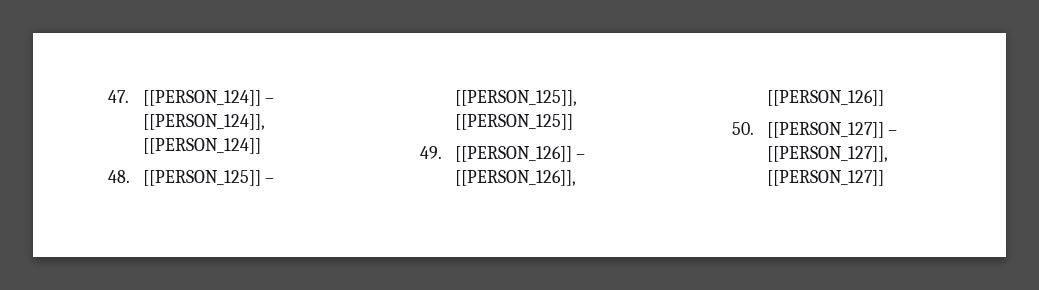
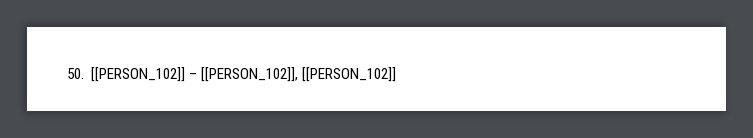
- 47. [[PERSON_124]] – [[PERSON_124]], [[PERSON_124]]
- 48. [[PERSON_125]] – [[PERSON_125]], [[PERSON_125]]
- 49. [[PERSON_126]] – [[PERSON_126]], [[PERSON_126]]
- 50. [[PERSON_127]] – [[PERSON_127]], [[PERSON_127]]
+ 50. [[PERSON_102]] – [[PERSON_102]], [[PERSON_102]]

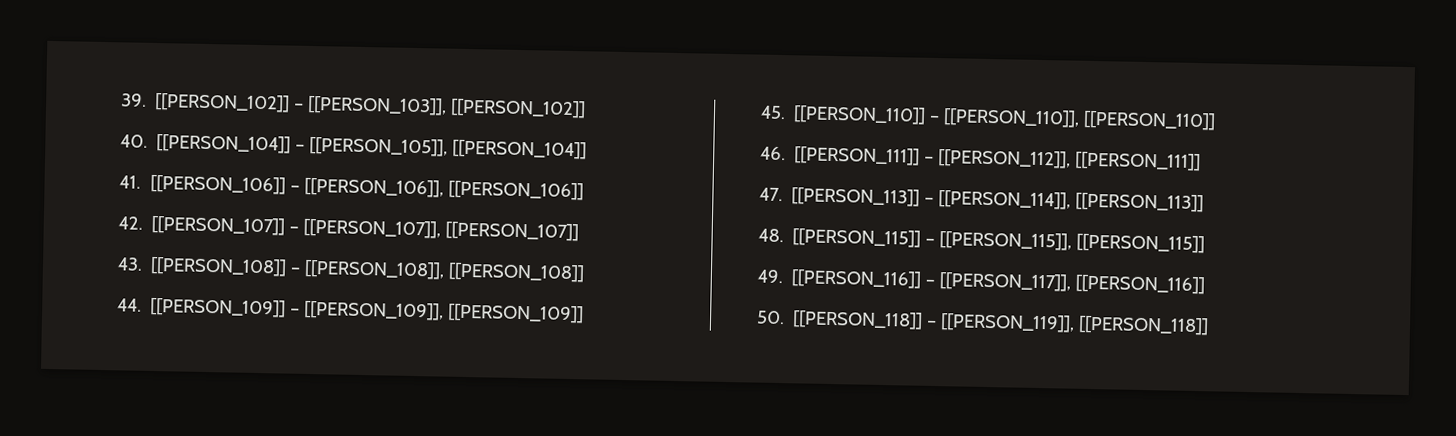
- 50. [[PERSON_102]] – [[PERSON_102]], [[PERSON_102]]
+ 39. [[PERSON_102]] – [[PERSON_103]], [[PERSON_102]]
+ 40. [[PERSON_104]] – [[PERSON_105]], [[PERSON_104]]
+ 41. [[PERSON_106]] – [[PERSON_106]], [[PERSON_106]]
+ 42. [[PERSON_107]] – [[PERSON_107]], [[PERSON_107]]
+ 43. [[PERSON_108]] – [[PERSON_108]], [[PERSON_108]]
+ 44. [[PERSON_109]] – [[PERSON_109]], [[PERSON_109]]
+ 45. [[PERSON_110]] – [[PERSON_110]], [[PERSON_110]]
+ 46. [[PERSON_111]] – [[PERSON_112]], [[PERSON_111]]
+ 47. [[PERSON_113]] – [[PERSON_114]], [[PERSON_113]]
+ 48. [[PERSON_115]] – [[PERSON_115]], [[PERSON_115]]
+ 49. [[PERSON_116]] – [[PERSON_117]], [[PERSON_116]]
+ 50. [[PERSON_118]] – [[PERSON_119]], [[PERSON_118]]

